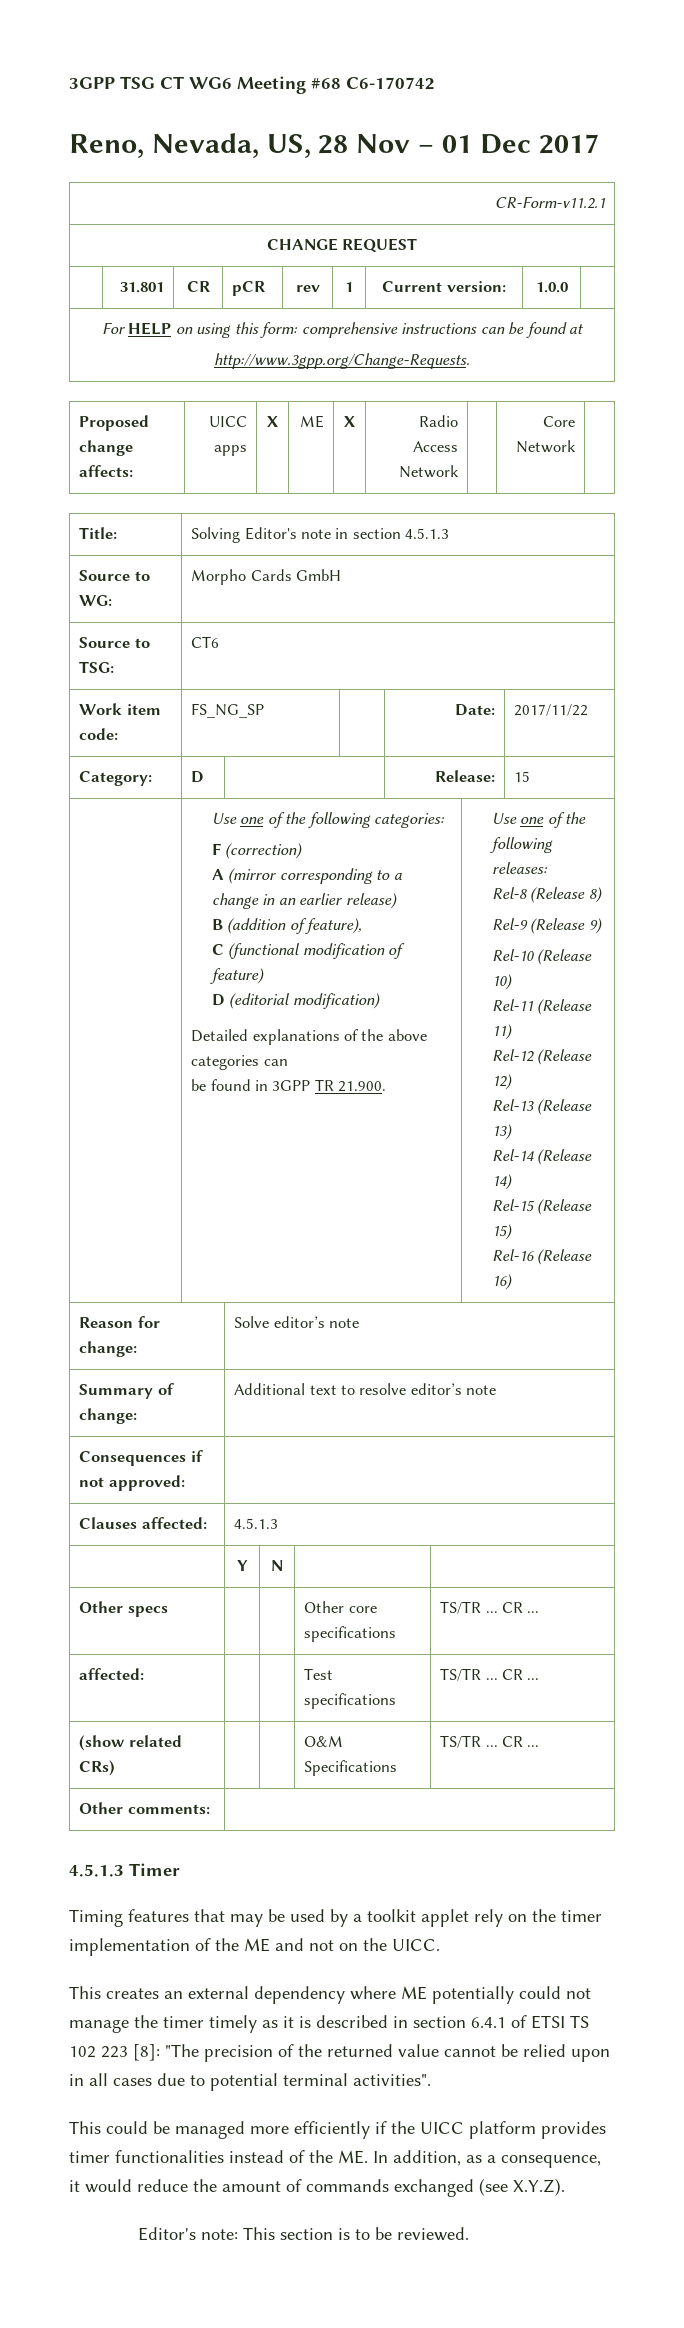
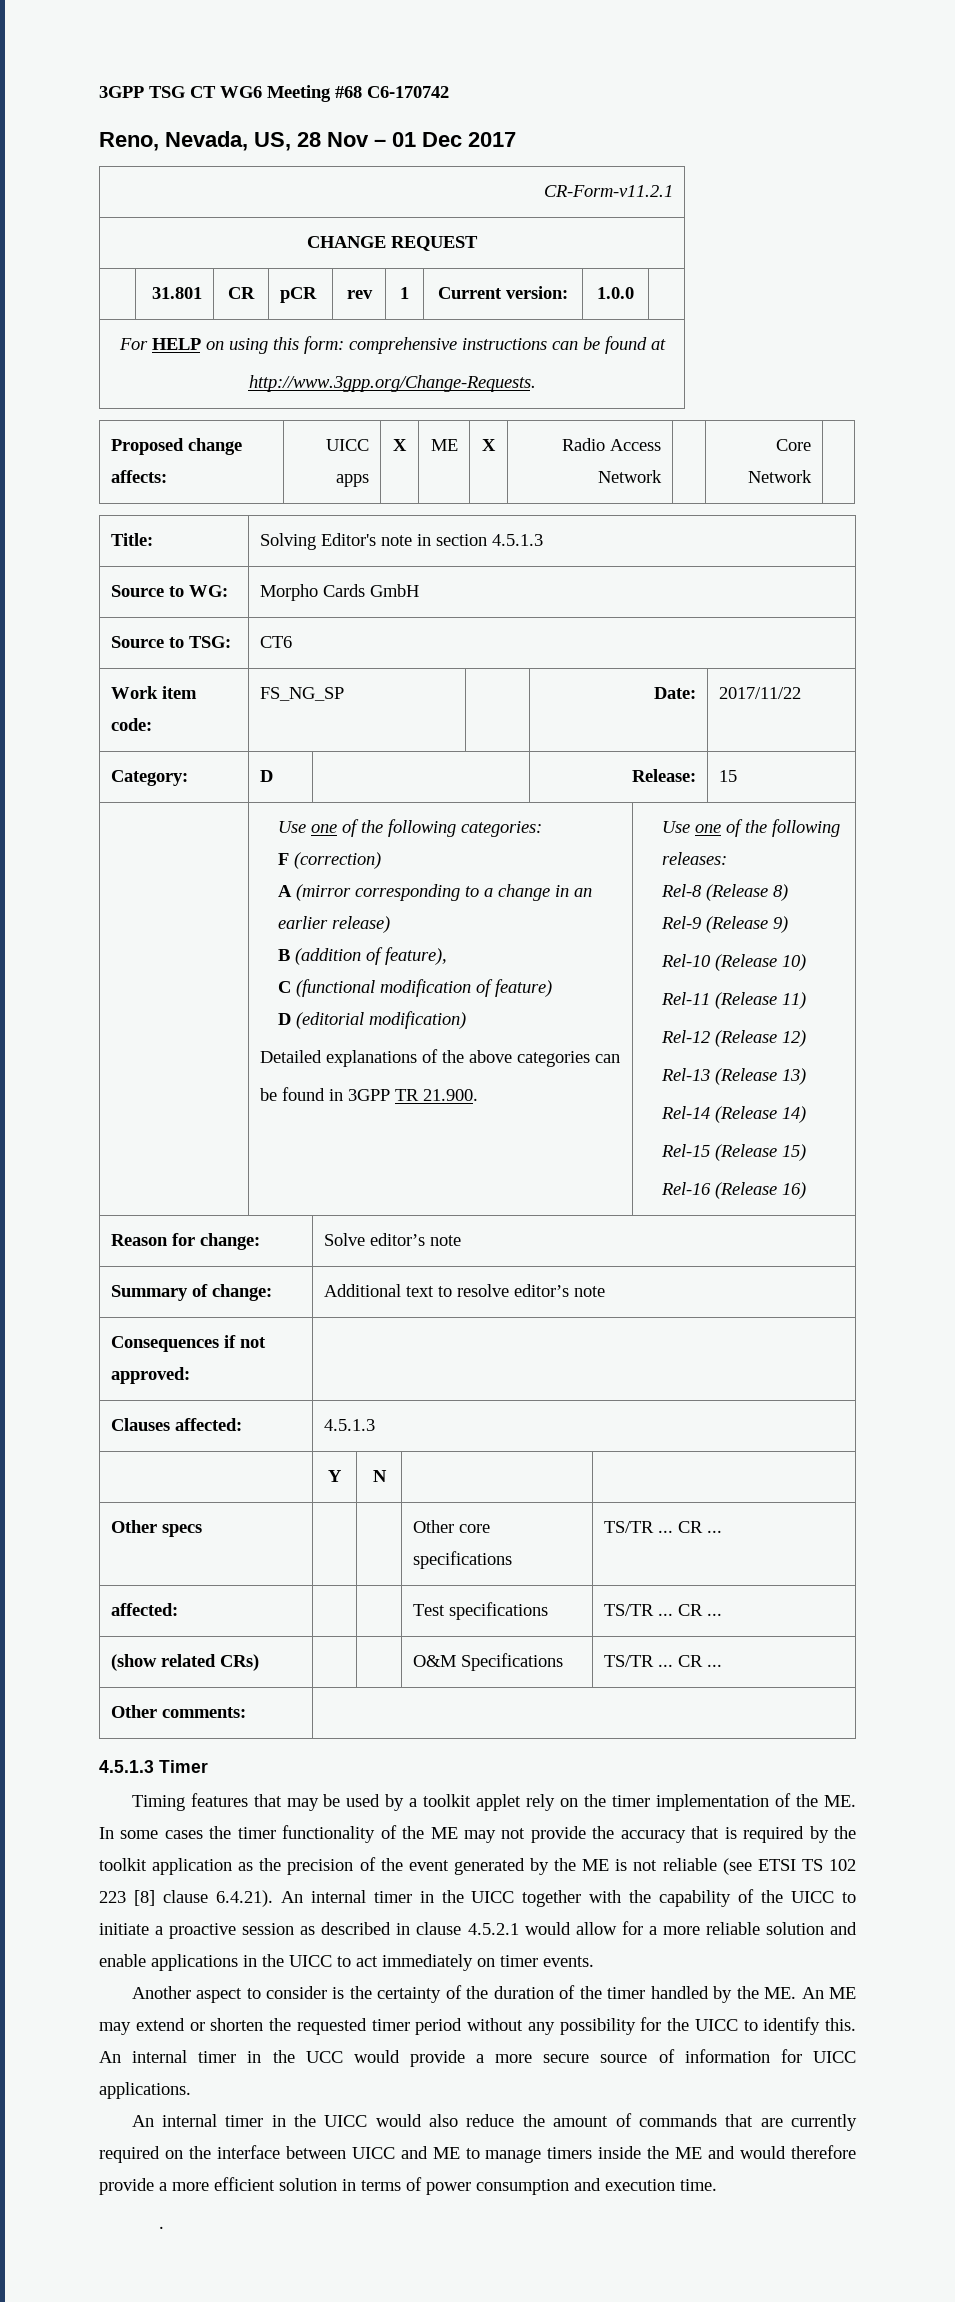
- Timing features that may be used by a toolkit applet rely on the timer implementation of the ME and not on the UICC.
- This creates an external dependency where ME potentially could not manage the timer timely as it is described in section 6.4.1 of ETSI TS 102 223 [8]: "The precision of the returned value cannot be relied upon in all cases due to potential terminal activities".
- This could be managed more efficiently if the UICC platform provides timer functionalities instead of the ME. In addition, as a consequence, it would reduce the amount of commands exchanged (see X.Y.Z).
- Editor's note: This section is to be reviewed.
+ Timing features that may be used by a toolkit applet rely on the timer implementation of the ME. In some cases the timer functionality of the ME may not provide the accuracy that is required by the toolkit application as the precision of the event generated by the ME is not reliable (see ETSI TS 102 223 [8] clause 6.4.21). An internal timer in the UICC together with the capability of the UICC to initiate a proactive session as described in clause 4.5.2.1 would allow for a more reliable solution and enable applications in the UICC to act immediately on timer events.
+ Another aspect to consider is the certainty of the duration of the timer handled by the ME. An ME may extend or shorten the requested timer period without any possibility for the UICC to identify this. An internal timer in the UCC would provide a more secure source of information for UICC applications.
+ An internal timer in the UICC would also reduce the amount of commands that are currently required on the interface between UICC and ME to manage timers inside the ME and would therefore provide a more efficient solution in terms of power consumption and execution time.
+ .

